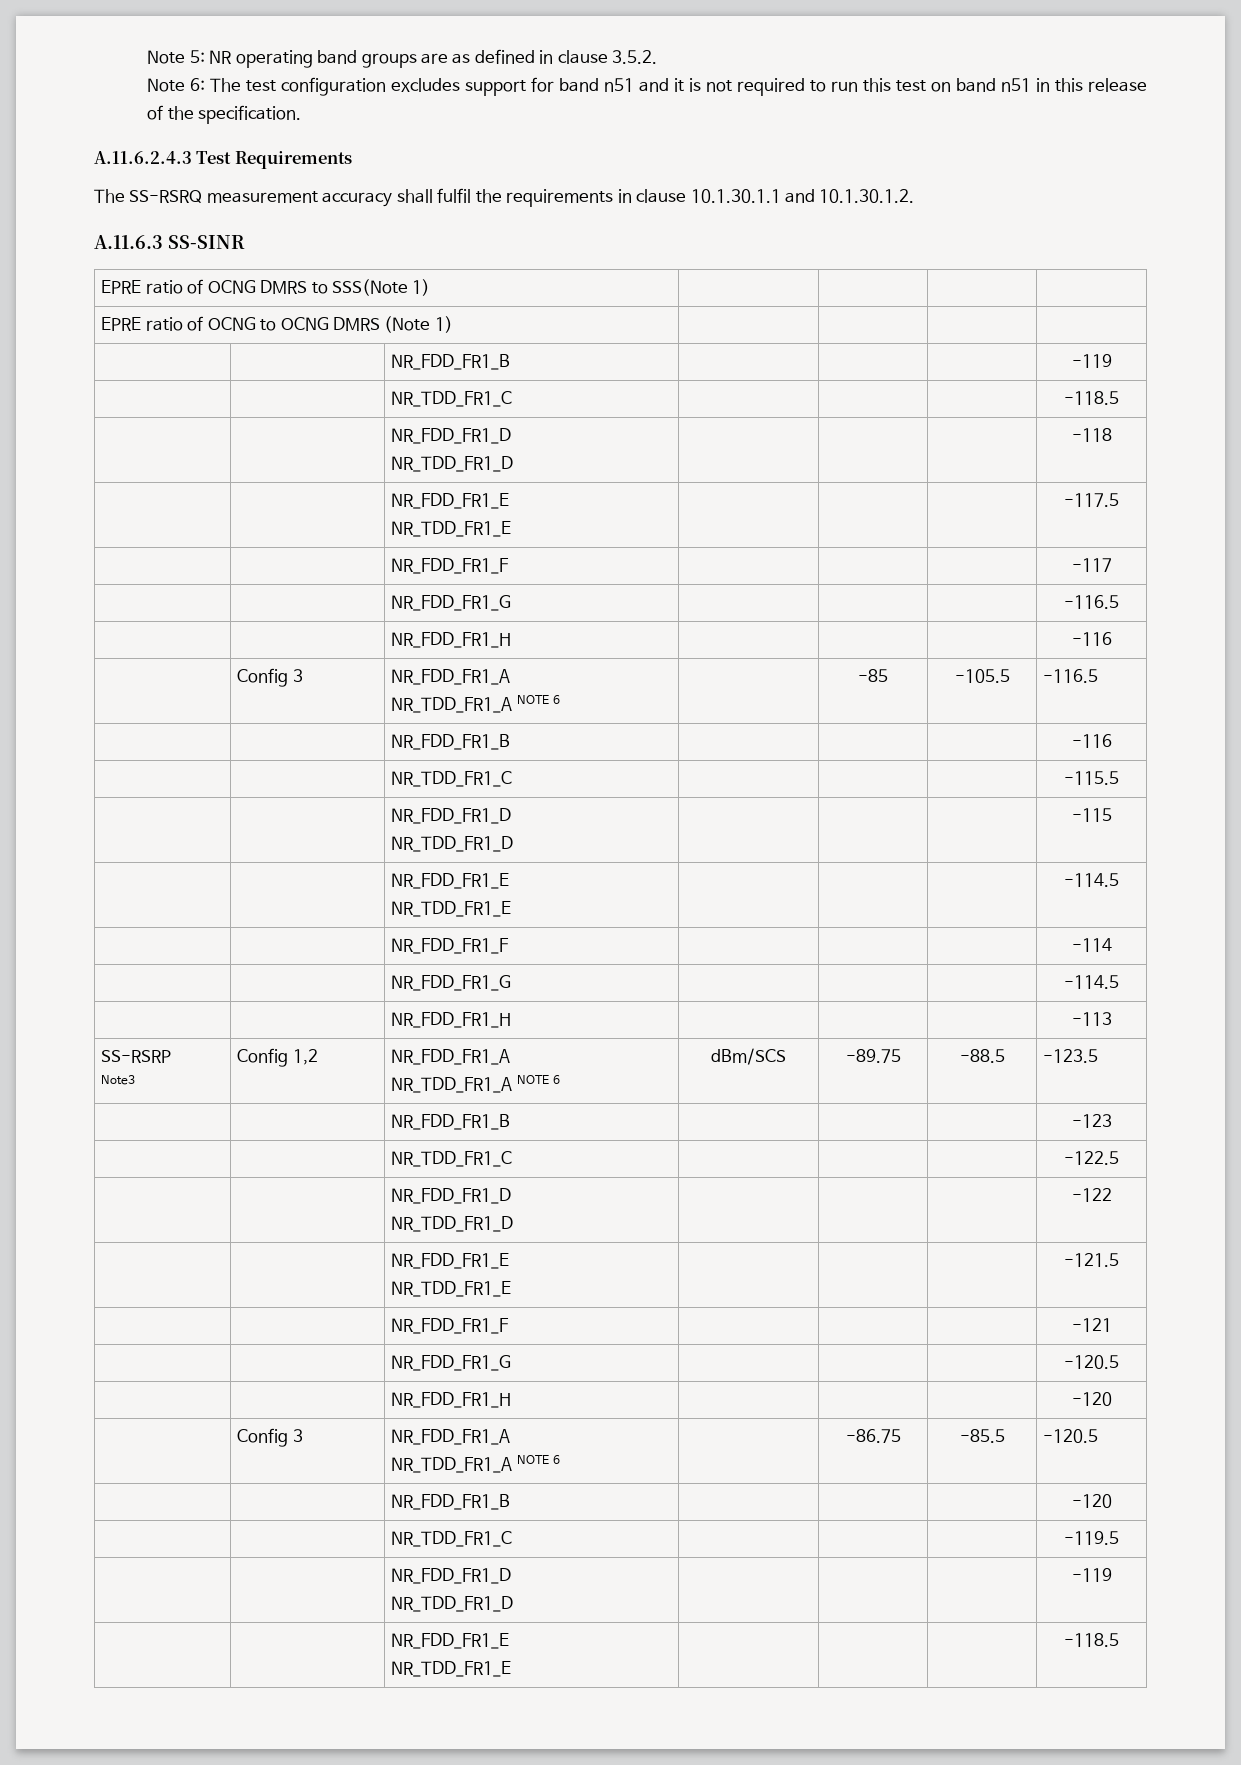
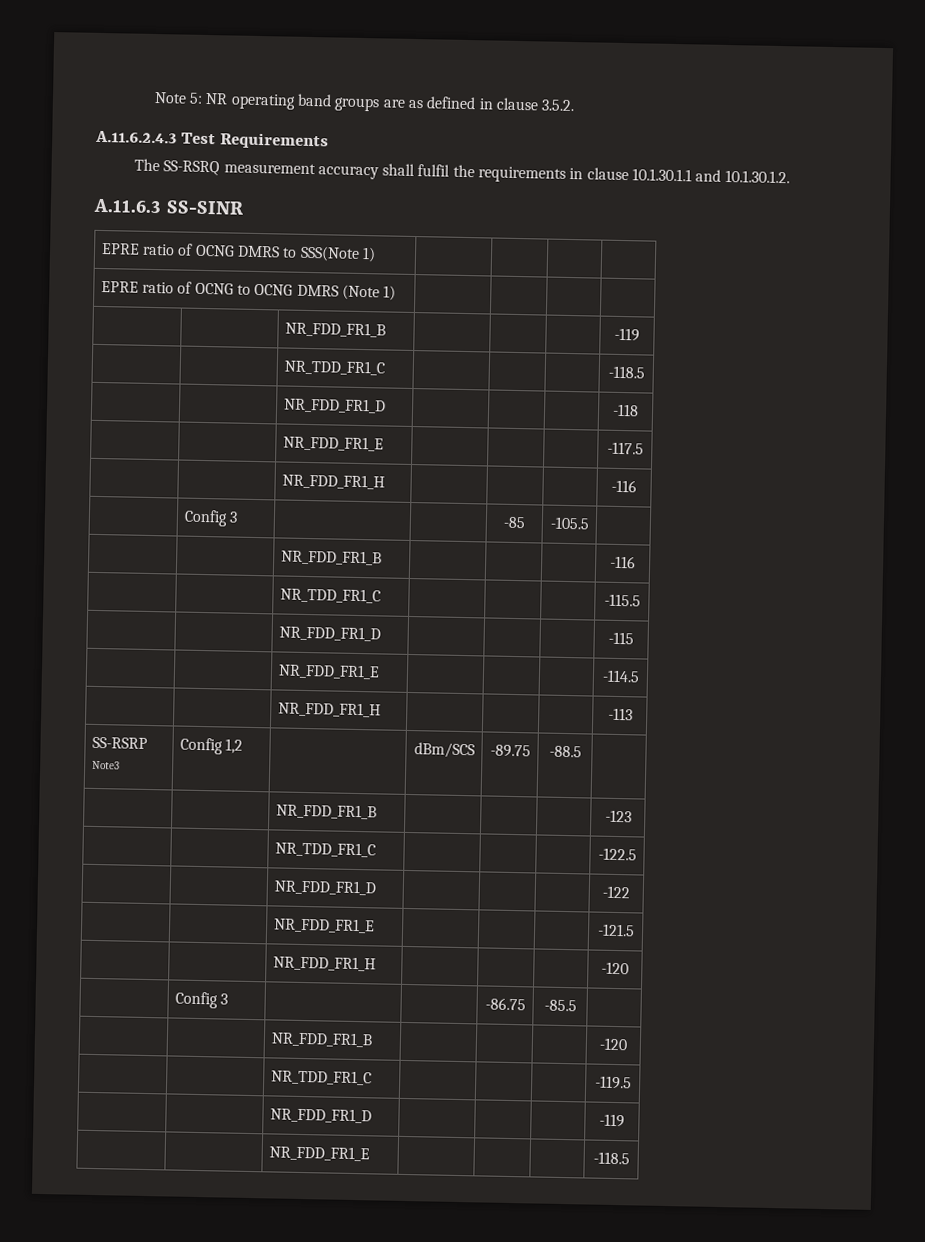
- Note 6: The test configuration excludes support for band n51 and it is not required to run this test on band n51 in this release of the specification.
  | | NR_TDD_FR1_C | | | | -118.5
- | | NR_FDD_FR1_D
- NR_TDD_FR1_D | | | | -118
- | | NR_FDD_FR1_E
- NR_TDD_FR1_E | | | | -117.5
+ | | NR_FDD_FR1_D | | | | -118
+ | | NR_FDD_FR1_E | | | | -117.5
- | | NR_FDD_FR1_F | | | | -117
- | | NR_FDD_FR1_G | | | | -116.5
  | | NR_FDD_FR1_H | | | | -116
- | Config 3 | NR_FDD_FR1_A
- NR_TDD_FR1_A NOTE 6 | | -85 | -105.5 | -116.5
+ | Config 3 | | | -85 | -105.5 |
  | | NR_TDD_FR1_C | | | | -115.5
- | | NR_FDD_FR1_D
- NR_TDD_FR1_D | | | | -115
- | | NR_FDD_FR1_E
- NR_TDD_FR1_E | | | | -114.5
- | | NR_FDD_FR1_F | | | | -114
- | | NR_FDD_FR1_G | | | | -114.5
+ | | NR_FDD_FR1_D | | | | -115
+ | | NR_FDD_FR1_E | | | | -114.5
  SS-RSRP
- Note3 | Config 1,2 | NR_FDD_FR1_A
- NR_TDD_FR1_A NOTE 6 | dBm/SCS | -89.75 | -88.5 | -123.5
+ Note3 | Config 1,2 | | dBm/SCS | -89.75 | -88.5 |
  | | NR_TDD_FR1_C | | | | -122.5
- | | NR_FDD_FR1_D
- NR_TDD_FR1_D | | | | -122
- | | NR_FDD_FR1_E
- NR_TDD_FR1_E | | | | -121.5
+ | | NR_FDD_FR1_D | | | | -122
+ | | NR_FDD_FR1_E | | | | -121.5
- | | NR_FDD_FR1_F | | | | -121
- | | NR_FDD_FR1_G | | | | -120.5
  | | NR_FDD_FR1_H | | | | -120
- | Config 3 | NR_FDD_FR1_A
- NR_TDD_FR1_A NOTE 6 | | -86.75 | -85.5 | -120.5
+ | Config 3 | | | -86.75 | -85.5 |
  | | NR_TDD_FR1_C | | | | -119.5
- | | NR_FDD_FR1_D
- NR_TDD_FR1_D | | | | -119
- | | NR_FDD_FR1_E
- NR_TDD_FR1_E | | | | -118.5
+ | | NR_FDD_FR1_D | | | | -119
+ | | NR_FDD_FR1_E | | | | -118.5

